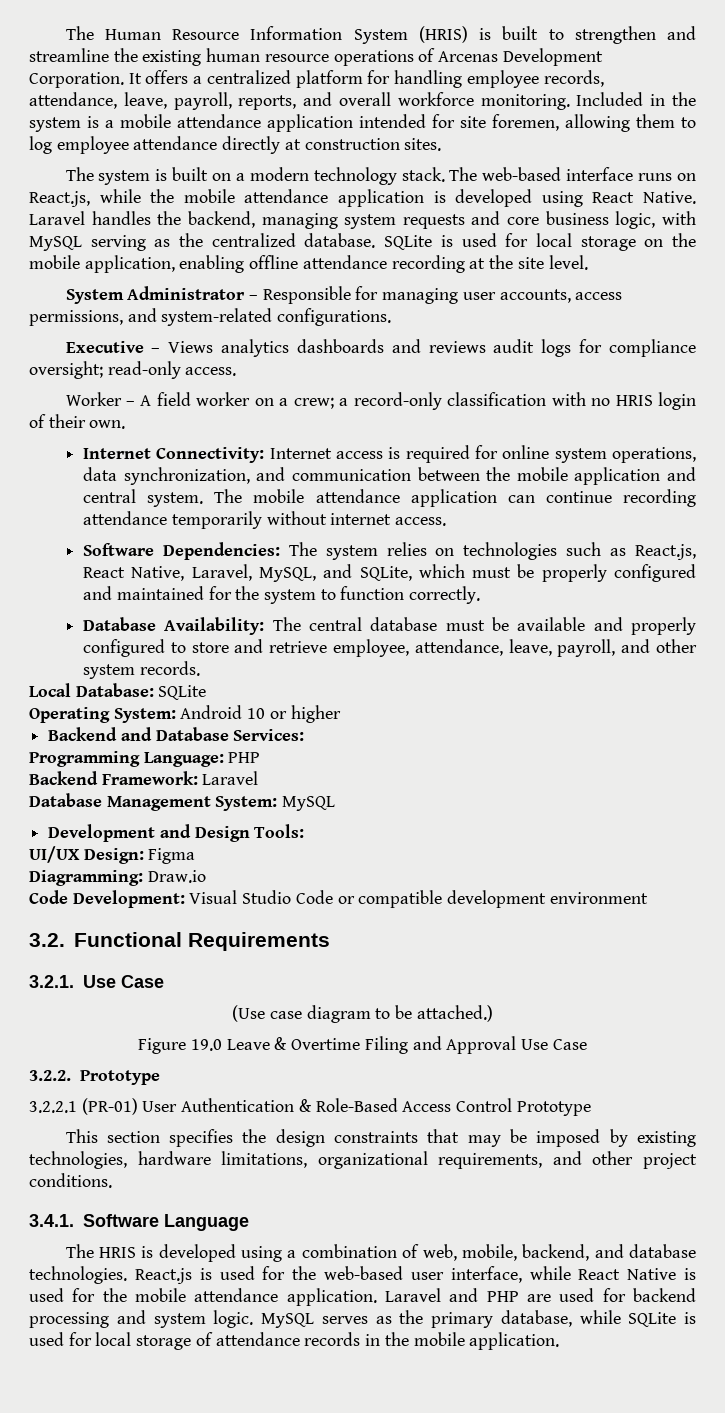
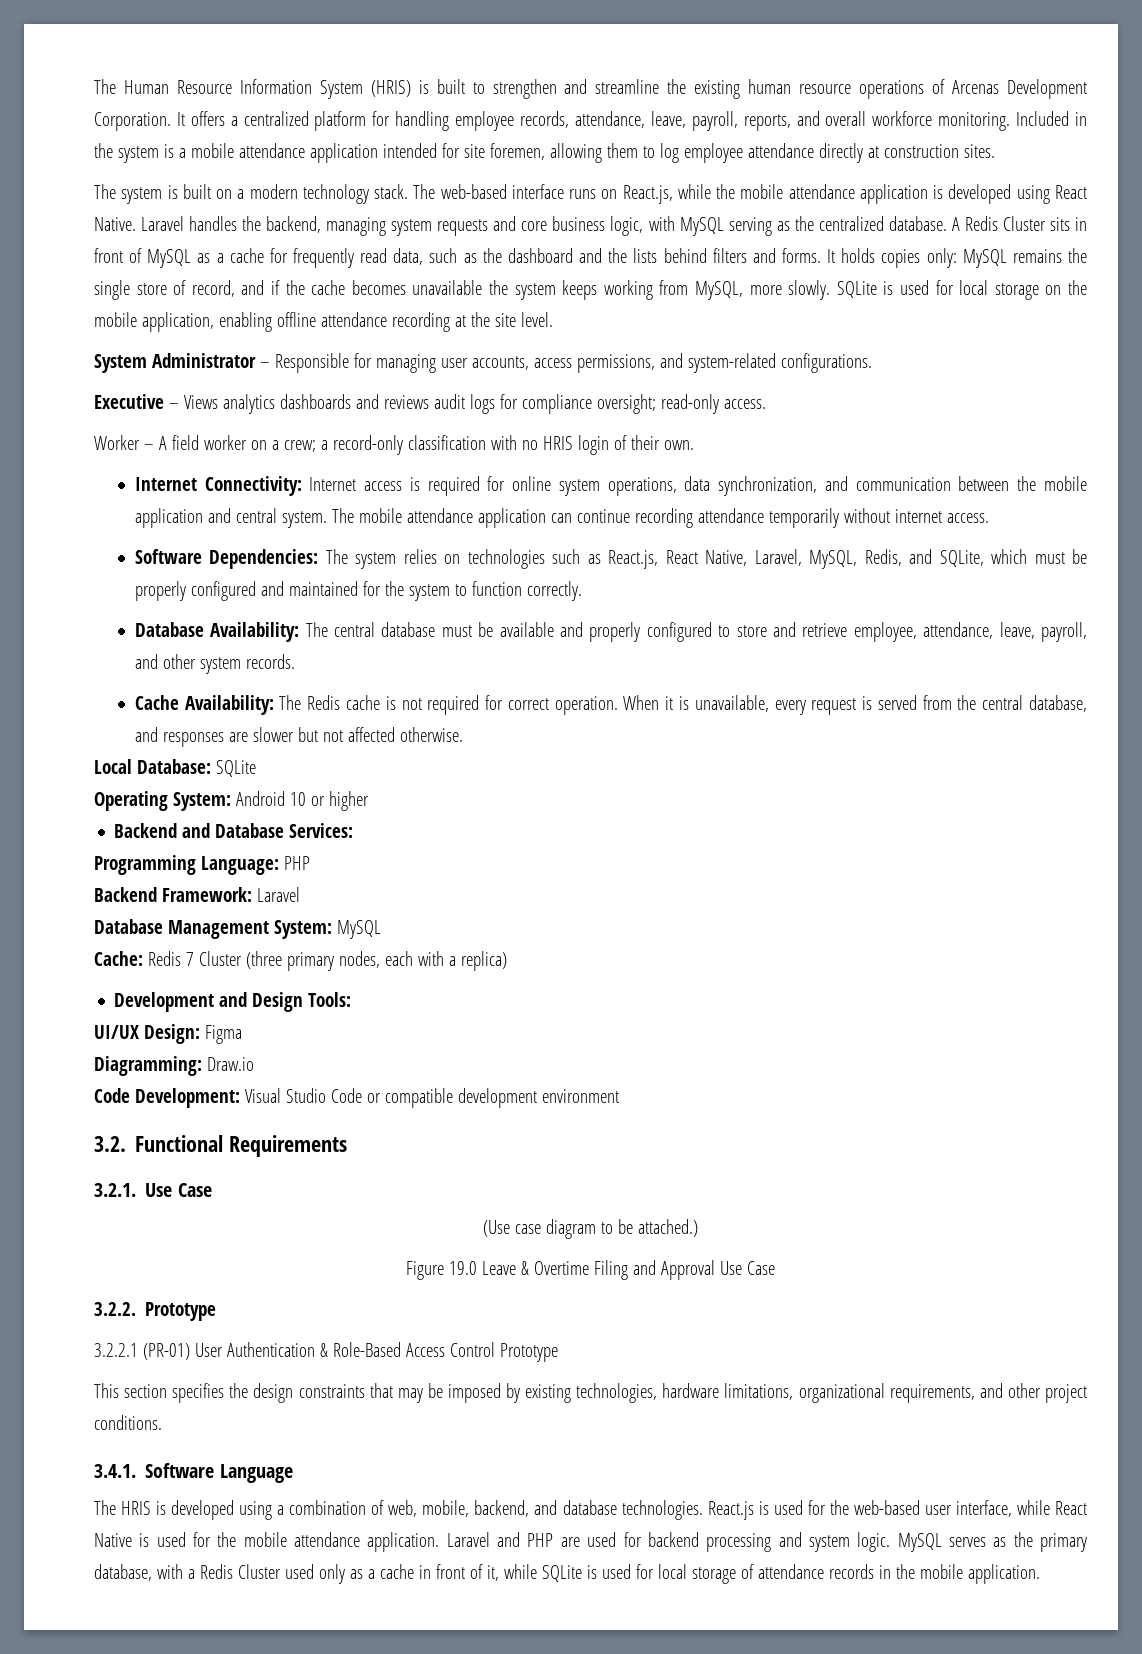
+ A Redis Cluster sits in front of MySQL as a cache for frequently read data, such as the dashboard and the lists behind filters and forms. It holds copies only: MySQL remains the single store of record, and if the cache becomes unavailable the system keeps working from MySQL, more slowly.
- Software Dependencies: The system relies on technologies such as React.js, React Native, Laravel, MySQL, and SQLite, which must be properly configured and maintained for the system to function correctly.
+ Software Dependencies: The system relies on technologies such as React.js, React Native, Laravel, MySQL, Redis, and SQLite, which must be properly configured and maintained for the system to function correctly.
+ Cache Availability: The Redis cache is not required for correct operation. When it is unavailable, every request is served from the central database, and responses are slower but not affected otherwise.
+ Cache: Redis 7 Cluster (three primary nodes, each with a replica)
- MySQL serves as the primary database, while SQLite is used for local storage of attendance records in the mobile application.
+ MySQL serves as the primary database, with a Redis Cluster used only as a cache in front of it, while SQLite is used for local storage of attendance records in the mobile application.

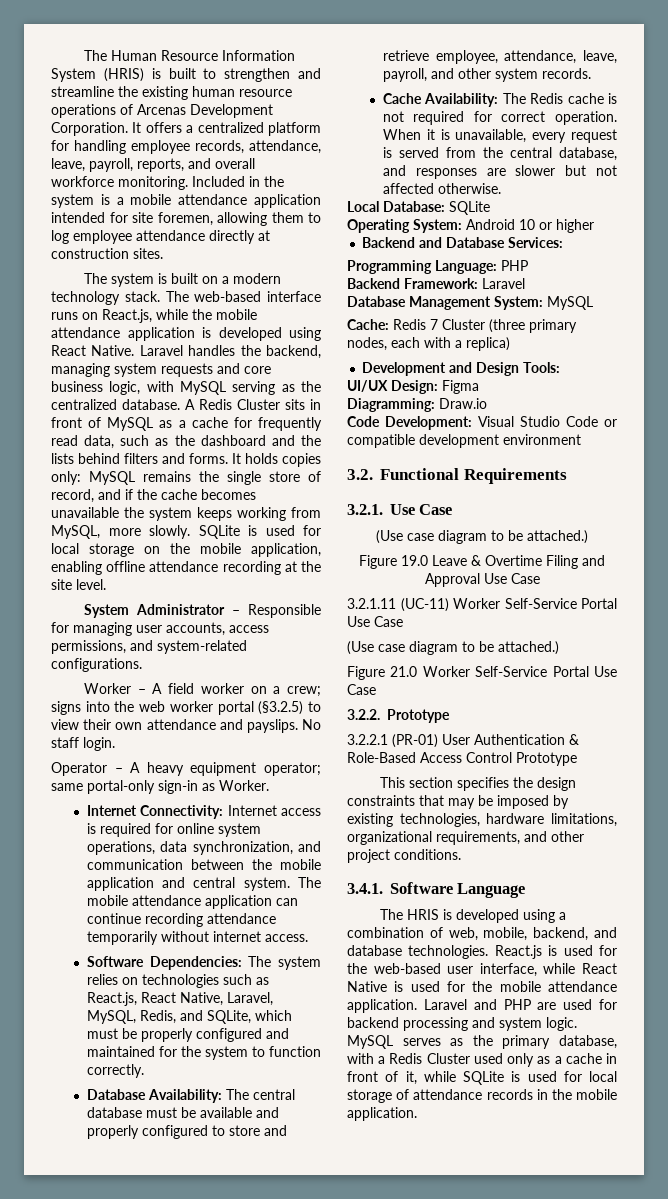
- Executive – Views analytics dashboards and reviews audit logs for compliance oversight; read-only access.
- Worker – A field worker on a crew; a record-only classification with no HRIS login of their own.
+ Worker – A field worker on a crew; signs into the web worker portal (§3.2.5) to view their own attendance and payslips. No staff login.
+ Operator – A heavy equipment operator; same portal-only sign-in as Worker.
+ 3.2.1.11 (UC-11) Worker Self-Service Portal Use Case
+ (Use case diagram to be attached.)
+ Figure 21.0 Worker Self-Service Portal Use Case

